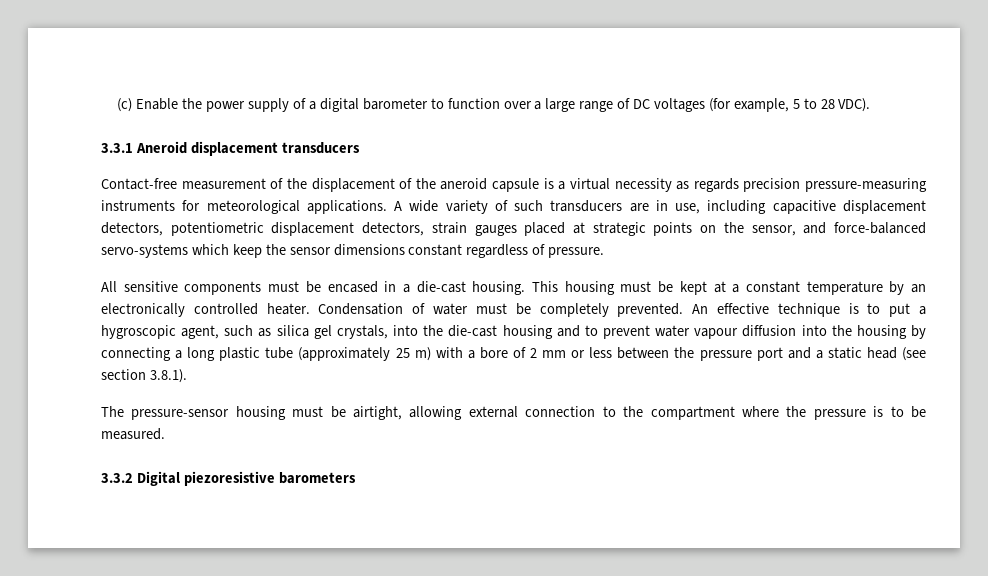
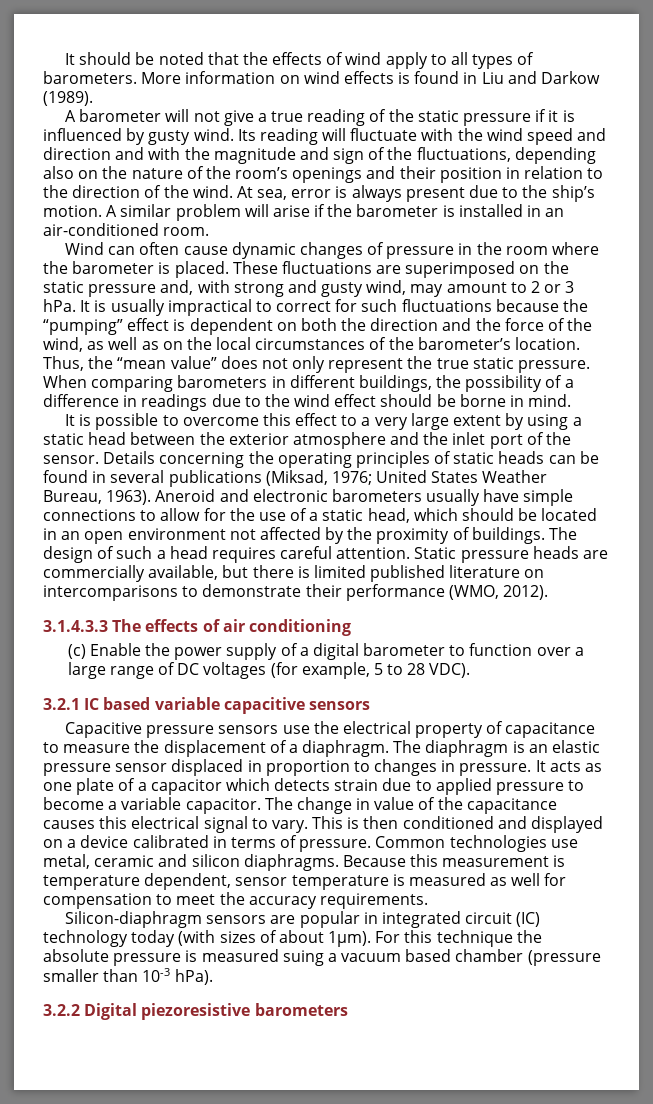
+ It should be noted that the effects of wind apply to all types of barometers. More information on wind effects is found in Liu and Darkow (1989).
+ A barometer will not give a true reading of the static pressure if it is influenced by gusty wind. Its reading will fluctuate with the wind speed and direction and with the magnitude and sign of the fluctuations, depending also on the nature of the room’s openings and their position in relation to the direction of the wind. At sea, error is always present due to the ship’s motion. A similar problem will arise if the barometer is installed in an air-conditioned room.
+ Wind can often cause dynamic changes of pressure in the room where the barometer is placed. These fluctuations are superimposed on the static pressure and, with strong and gusty wind, may amount to 2 or 3 hPa. It is usually impractical to correct for such fluctuations because the “pumping” effect is dependent on both the direction and the force of the wind, as well as on the local circumstances of the barometer’s location. Thus, the “mean value” does not only represent the true static pressure. When comparing barometers in different buildings, the possibility of a difference in readings due to the wind effect should be borne in mind.
+ It is possible to overcome this effect to a very large extent by using a static head between the exterior atmosphere and the inlet port of the sensor. Details concerning the operating principles of static heads can be found in several publications (Miksad, 1976; United States Weather Bureau, 1963). Aneroid and electronic barometers usually have simple connections to allow for the use of a static head, which should be located in an open environment not affected by the proximity of buildings. The design of such a head requires careful attention. Static pressure heads are commercially available, but there is limited published literature on intercomparisons to demonstrate their performance (WMO, 2012).
+ 3.1.4.3.3 The effects of air conditioning
- 3.3.1 Aneroid displacement transducers
- Contact-free measurement of the displacement of the aneroid capsule is a virtual necessity as regards precision pressure-measuring instruments for meteorological applications. A wide variety of such transducers are in use, including capacitive displacement detectors, potentiometric displacement detectors, strain gauges placed at strategic points on the sensor, and force-balanced servo-systems which keep the sensor dimensions constant regardless of pressure.
- All sensitive components must be encased in a die-cast housing. This housing must be kept at a constant temperature by an electronically controlled heater. Condensation of water must be completely prevented. An effective technique is to put a hygroscopic agent, such as silica gel crystals, into the die-cast housing and to prevent water vapour diffusion into the housing by connecting a long plastic tube (approximately 25 m) with a bore of 2 mm or less between the pressure port and a static head (see section 3.8.1).
- The pressure-sensor housing must be airtight, allowing external connection to the compartment where the pressure is to be measured.
- 3.3.2 Digital piezoresistive barometers
+ 3.2.1 IC based variable capacitive sensors
+ Capacitive pressure sensors use the electrical property of capacitance to measure the displacement of a diaphragm. The diaphragm is an elastic pressure sensor displaced in proportion to changes in pressure. It acts as one plate of a capacitor which detects strain due to applied pressure to become a variable capacitor. The change in value of the capacitance causes this electrical signal to vary. This is then conditioned and displayed on a device calibrated in terms of pressure. Common technologies use metal, ceramic and silicon diaphragms. Because this measurement is temperature dependent, sensor temperature is measured as well for compensation to meet the accuracy requirements.
+ Silicon-diaphragm sensors are popular in integrated circuit (IC) technology today (with sizes of about 1μm). For this technique the absolute pressure is measured suing a vacuum based chamber (pressure smaller than 10-3 hPa).
+ 3.2.2 Digital piezoresistive barometers

